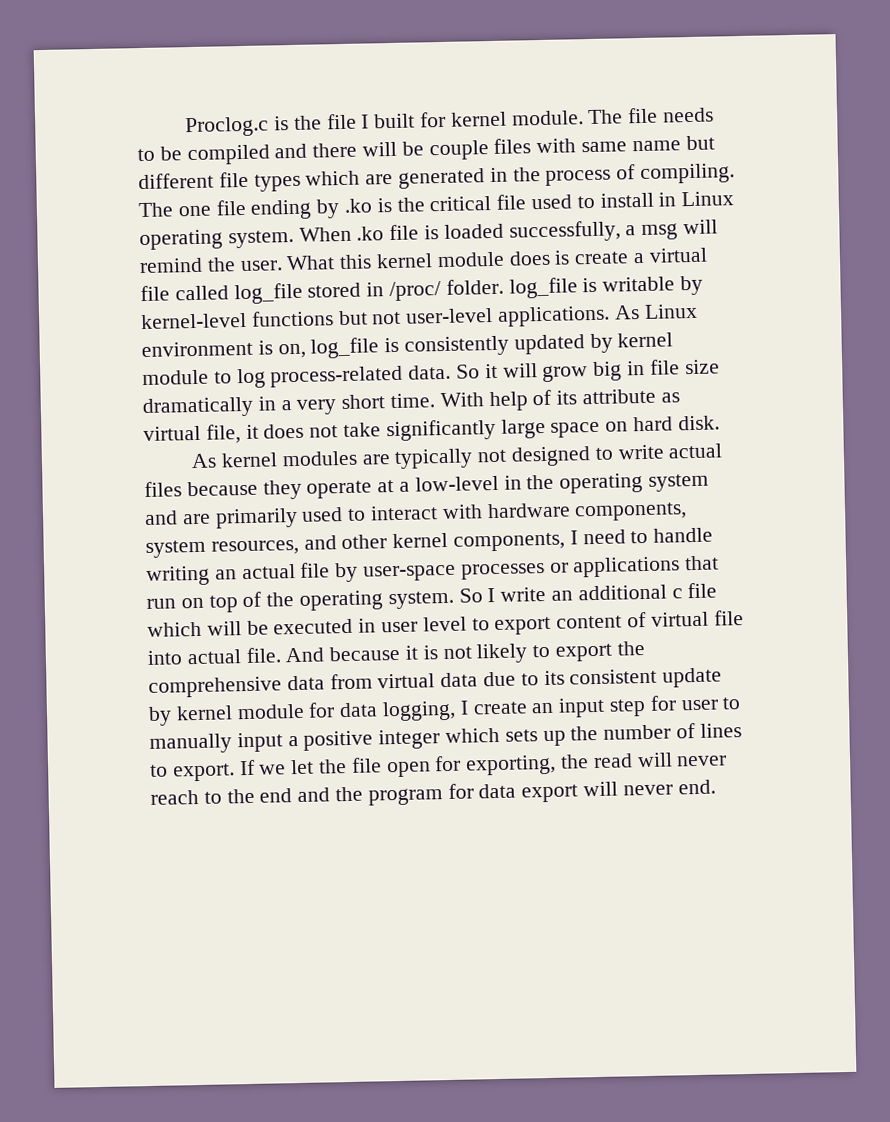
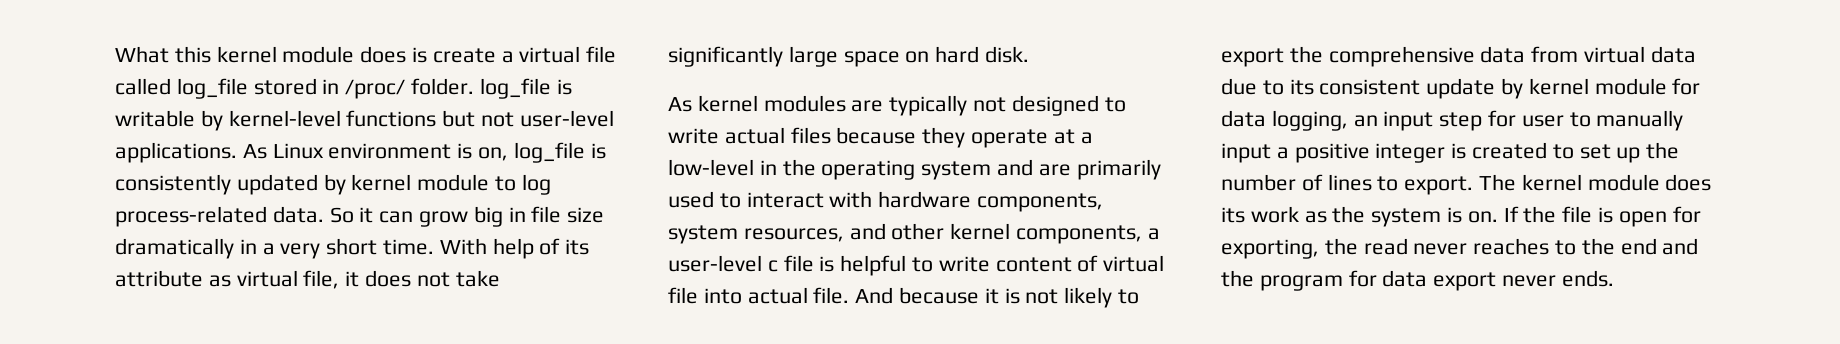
- Proclog.c is the file I built for kernel module. The file needs to be compiled and there will be couple files with same name but different file types which are generated in the process of compiling. The one file ending by .ko is the critical file used to install in Linux operating system. When .ko file is loaded successfully, a msg will remind the user.
- So it will grow big in file size dramatically in a very short time.
+ So it can grow big in file size dramatically in a very short time.
- As kernel modules are typically not designed to write actual files because they operate at a low-level in the operating system and are primarily used to interact with hardware components, system resources, and other kernel components, I need to handle writing an actual file by user-space processes or applications that run on top of the operating system. So I write an additional c file which will be executed in user level to export content of virtual file into actual file.
+ As kernel modules are typically not designed to write actual files because they operate at a low-level in the operating system and are primarily used to interact with hardware components, system resources, and other kernel components, a user-level c file is helpful to write content of virtual file into actual file.
- And because it is not likely to export the comprehensive data from virtual data due to its consistent update by kernel module for data logging, I create an input step for user to manually input a positive integer which sets up the number of lines to export.
+ And because it is not likely to export the comprehensive data from virtual data due to its consistent update by kernel module for data logging, an input step for user to manually input a positive integer is created to set up the number of lines to export.
- If we let the file open for exporting, the read will never reach to the end and the program for data export will never end.
+ The kernel module does its work as the system is on. If the file is open for exporting, the read never reaches to the end and the program for data export never ends.

